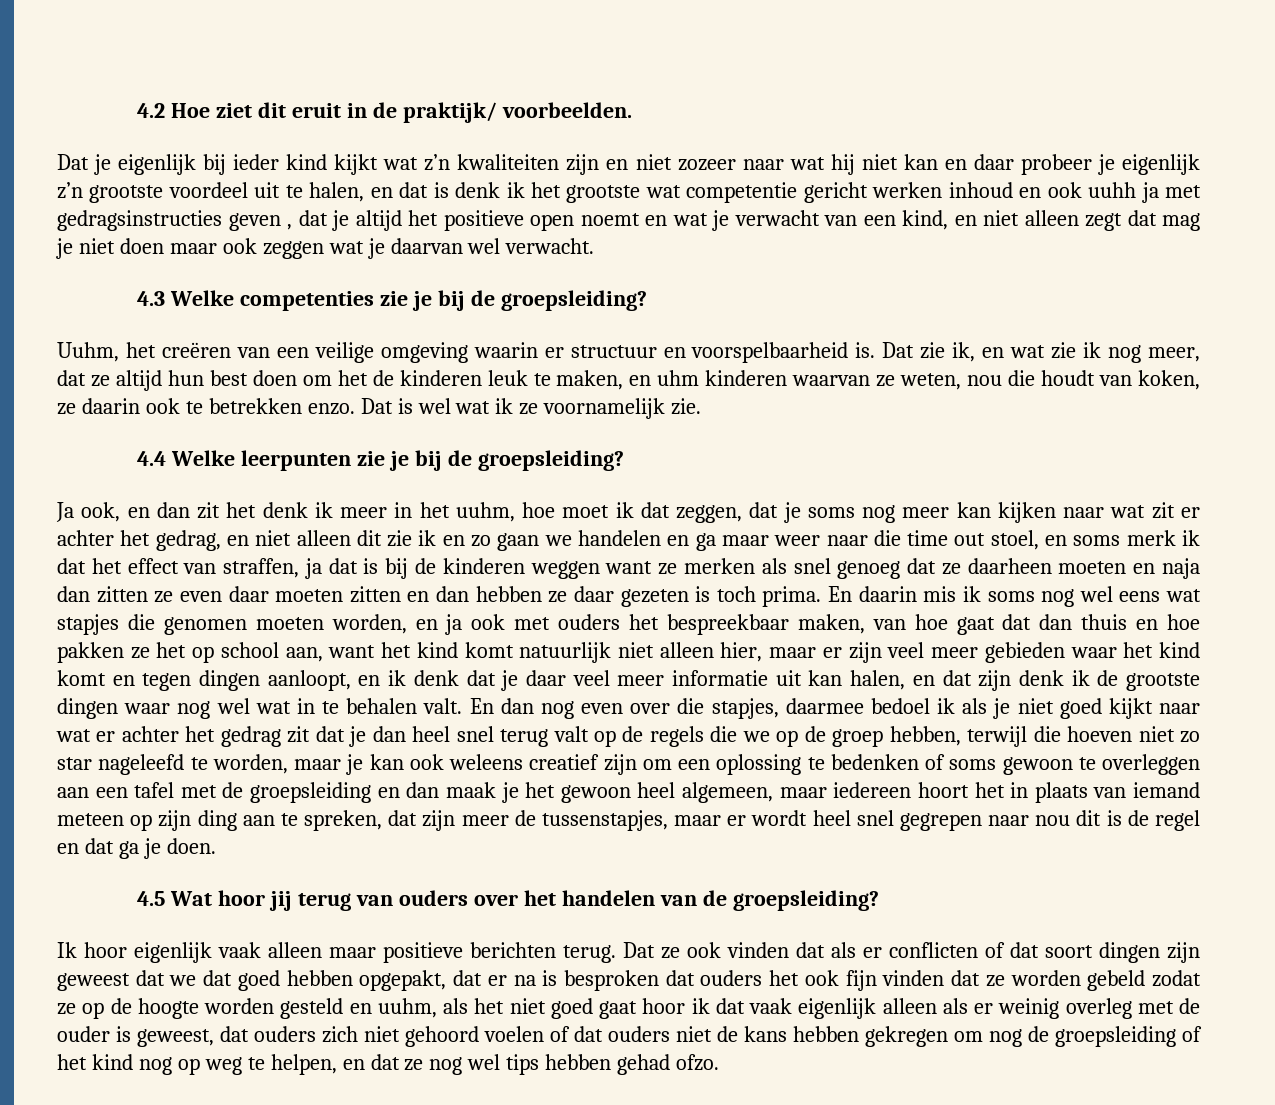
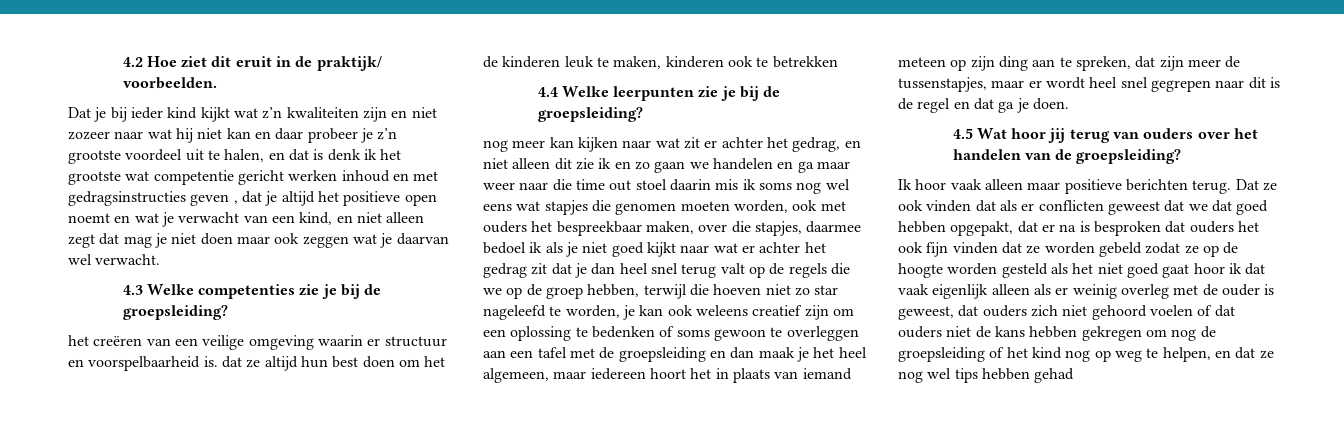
- Dat je eigenlijk bij ieder kind kijkt wat z’n kwaliteiten zijn en niet zozeer naar wat hij niet kan en daar probeer je eigenlijk z’n grootste voordeel uit te halen, en dat is denk ik het grootste wat competentie gericht werken inhoud en ook uuhh ja met gedragsinstructies geven , dat je altijd het positieve open noemt en wat je verwacht van een kind, en niet alleen zegt dat mag je niet doen maar ook zeggen wat je daarvan wel verwacht.
+ Dat je bij ieder kind kijkt wat z’n kwaliteiten zijn en niet zozeer naar wat hij niet kan en daar probeer je z’n grootste voordeel uit te halen, en dat is denk ik het grootste wat competentie gericht werken inhoud en met gedragsinstructies geven , dat je altijd het positieve open noemt en wat je verwacht van een kind, en niet alleen zegt dat mag je niet doen maar ook zeggen wat je daarvan wel verwacht.
- Uuhm, het creëren van een veilige omgeving waarin er structuur en voorspelbaarheid is. Dat zie ik, en wat zie ik nog meer, dat ze altijd hun best doen om het de kinderen leuk te maken, en uhm kinderen waarvan ze weten, nou die houdt van koken, ze daarin ook te betrekken enzo. Dat is wel wat ik ze voornamelijk zie.
+ het creëren van een veilige omgeving waarin er structuur en voorspelbaarheid is. dat ze altijd hun best doen om het de kinderen leuk te maken, kinderen ook te betrekken
- Ja ook, en dan zit het denk ik meer in het uuhm, hoe moet ik dat zeggen, dat je soms nog meer kan kijken naar wat zit er achter het gedrag, en niet alleen dit zie ik en zo gaan we handelen en ga maar weer naar die time out stoel, en soms merk ik dat het effect van straffen, ja dat is bij de kinderen weggen want ze merken als snel genoeg dat ze daarheen moeten en naja dan zitten ze even daar moeten zitten en dan hebben ze daar gezeten is toch prima. En daarin mis ik soms nog wel eens wat stapjes die genomen moeten worden, en ja ook met ouders het bespreekbaar maken, van hoe gaat dat dan thuis en hoe pakken ze het op school aan, want het kind komt natuurlijk niet alleen hier, maar er zijn veel meer gebieden waar het kind komt en tegen dingen aanloopt, en ik denk dat je daar veel meer informatie uit kan halen, en dat zijn denk ik de grootste dingen waar nog wel wat in te behalen valt. En dan nog even over die stapjes, daarmee bedoel ik als je niet goed kijkt naar wat er achter het gedrag zit dat je dan heel snel terug valt op de regels die we op de groep hebben, terwijl die hoeven niet zo star nageleefd te worden, maar je kan ook weleens creatief zijn om een oplossing te bedenken of soms gewoon te overleggen aan een tafel met de groepsleiding en dan maak je het gewoon heel algemeen, maar iedereen hoort het in plaats van iemand meteen op zijn ding aan te spreken, dat zijn meer de tussenstapjes, maar er wordt heel snel gegrepen naar nou dit is de regel en dat ga je doen.
+ nog meer kan kijken naar wat zit er achter het gedrag, en niet alleen dit zie ik en zo gaan we handelen en ga maar weer naar die time out stoel daarin mis ik soms nog wel eens wat stapjes die genomen moeten worden, ook met ouders het bespreekbaar maken, over die stapjes, daarmee bedoel ik als je niet goed kijkt naar wat er achter het gedrag zit dat je dan heel snel terug valt op de regels die we op de groep hebben, terwijl die hoeven niet zo star nageleefd te worden, je kan ook weleens creatief zijn om een oplossing te bedenken of soms gewoon te overleggen aan een tafel met de groepsleiding en dan maak je het heel algemeen, maar iedereen hoort het in plaats van iemand meteen op zijn ding aan te spreken, dat zijn meer de tussenstapjes, maar er wordt heel snel gegrepen naar dit is de regel en dat ga je doen.
- Ik hoor eigenlijk vaak alleen maar positieve berichten terug.
+ Ik hoor vaak alleen maar positieve berichten terug.
- Dat ze ook vinden dat als er conflicten of dat soort dingen zijn geweest dat we dat goed hebben opgepakt, dat er na is besproken dat ouders het ook fijn vinden dat ze worden gebeld zodat ze op de hoogte worden gesteld en uuhm, als het niet goed gaat hoor ik dat vaak eigenlijk alleen als er weinig overleg met de ouder is geweest, dat ouders zich niet gehoord voelen of dat ouders niet de kans hebben gekregen om nog de groepsleiding of het kind nog op weg te helpen, en dat ze nog wel tips hebben gehad ofzo.
+ Dat ze ook vinden dat als er conflicten geweest dat we dat goed hebben opgepakt, dat er na is besproken dat ouders het ook fijn vinden dat ze worden gebeld zodat ze op de hoogte worden gesteld als het niet goed gaat hoor ik dat vaak eigenlijk alleen als er weinig overleg met de ouder is geweest, dat ouders zich niet gehoord voelen of dat ouders niet de kans hebben gekregen om nog de groepsleiding of het kind nog op weg te helpen, en dat ze nog wel tips hebben gehad

